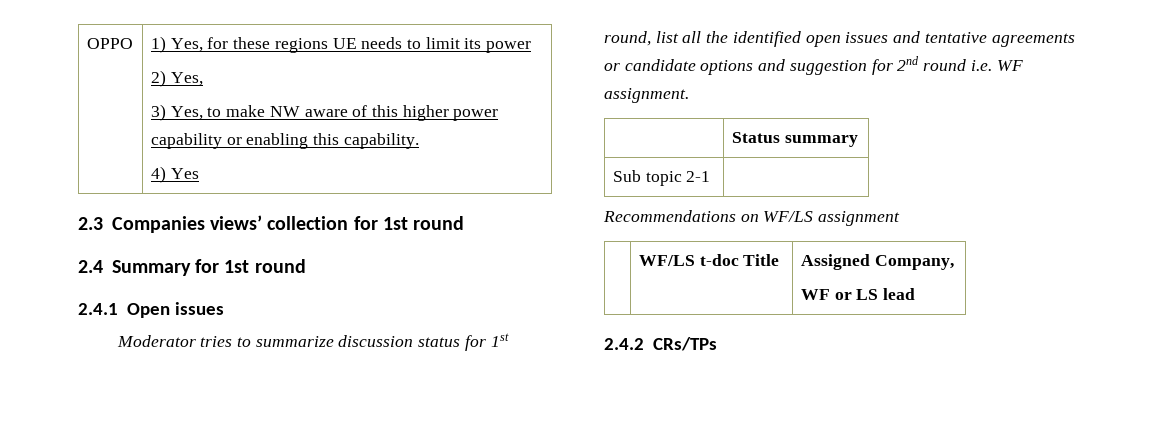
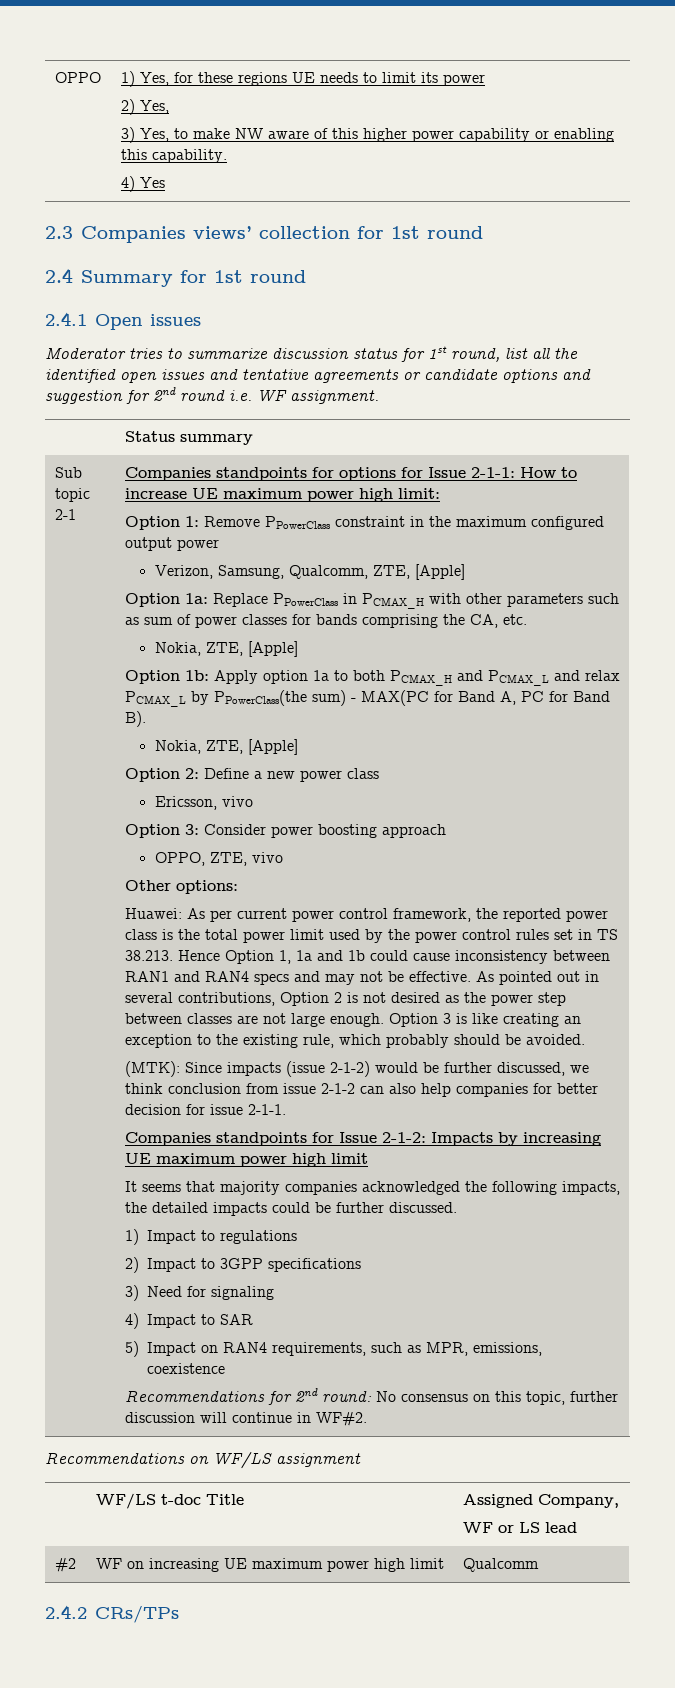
+ Companies standpoints for options for Issue 2-1-1: How to increase UE maximum power high limit:
+ Option 1: Remove PPowerClass constraint in the maximum configured output power
+ Verizon, Samsung, Qualcomm, ZTE, [Apple]
+ Option 1a: Replace PPowerClass in PCMAX_H with other parameters such as sum of power classes for bands comprising the CA, etc.
+ Nokia, ZTE, [Apple]
+ Option 1b: Apply option 1a to both PCMAX_H and PCMAX_L and relax PCMAX_L by PPowerClass(the sum) - MAX(PC for Band A, PC for Band B).
+ Nokia, ZTE, [Apple]
+ Option 2: Define a new power class
+ Ericsson, vivo
+ Option 3: Consider power boosting approach
+ OPPO, ZTE, vivo
+ Other options:
+ Huawei: As per current power control framework, the reported power class is the total power limit used by the power control rules set in TS 38.213. Hence Option 1, 1a and 1b could cause inconsistency between RAN1 and RAN4 specs and may not be effective. As pointed out in several contributions, Option 2 is not desired as the power step between classes are not large enough. Option 3 is like creating an exception to the existing rule, which probably should be avoided.
+ (MTK): Since impacts (issue 2-1-2) would be further discussed, we think conclusion from issue 2-1-2 can also help companies for better decision for issue 2-1-1.
+ Companies standpoints for Issue 2-1-2: Impacts by increasing UE maximum power high limit
+ It seems that majority companies acknowledged the following impacts, the detailed impacts could be further discussed.
+ 1) Impact to regulations
+ 2) Impact to 3GPP specifications
+ 3) Need for signaling
+ 4) Impact to SAR
+ 5) Impact on RAN4 requirements, such as MPR, emissions, coexistence
+ Recommendations for 2nd round: No consensus on this topic, further discussion will continue in WF#2.
+ #2 | WF on increasing UE maximum power high limit | Qualcomm

